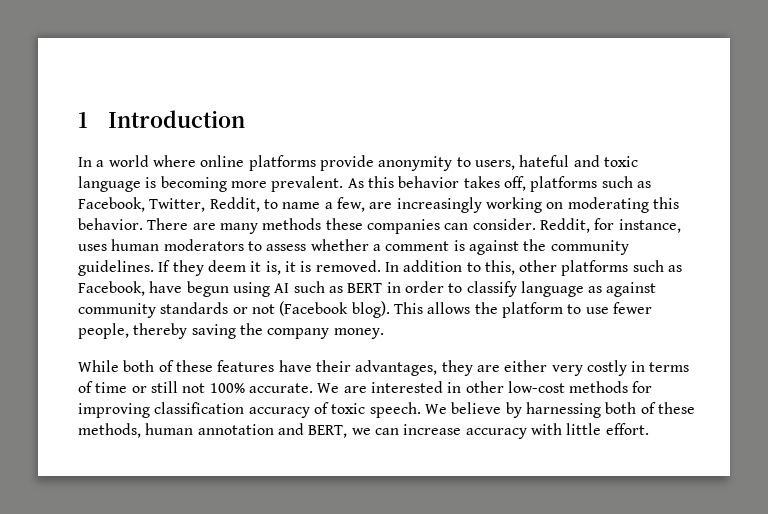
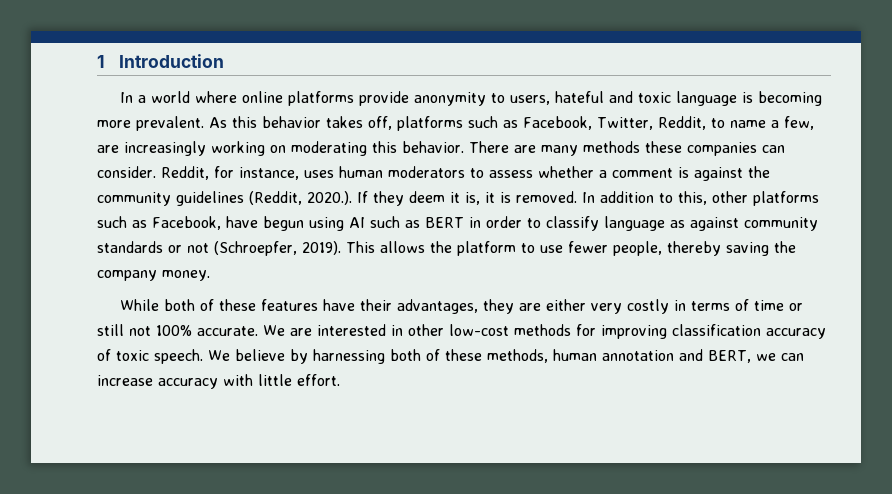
- Reddit, for instance, uses human moderators to assess whether a comment is against the community guidelines. If they deem it is, it is removed.
+ Reddit, for instance, uses human moderators to assess whether a comment is against the community guidelines (Reddit, 2020.). If they deem it is, it is removed.
- In addition to this, other platforms such as Facebook, have begun using AI such as BERT in order to classify language as against community standards or not (Facebook blog).
+ In addition to this, other platforms such as Facebook, have begun using AI such as BERT in order to classify language as against community standards or not (Schroepfer, 2019).

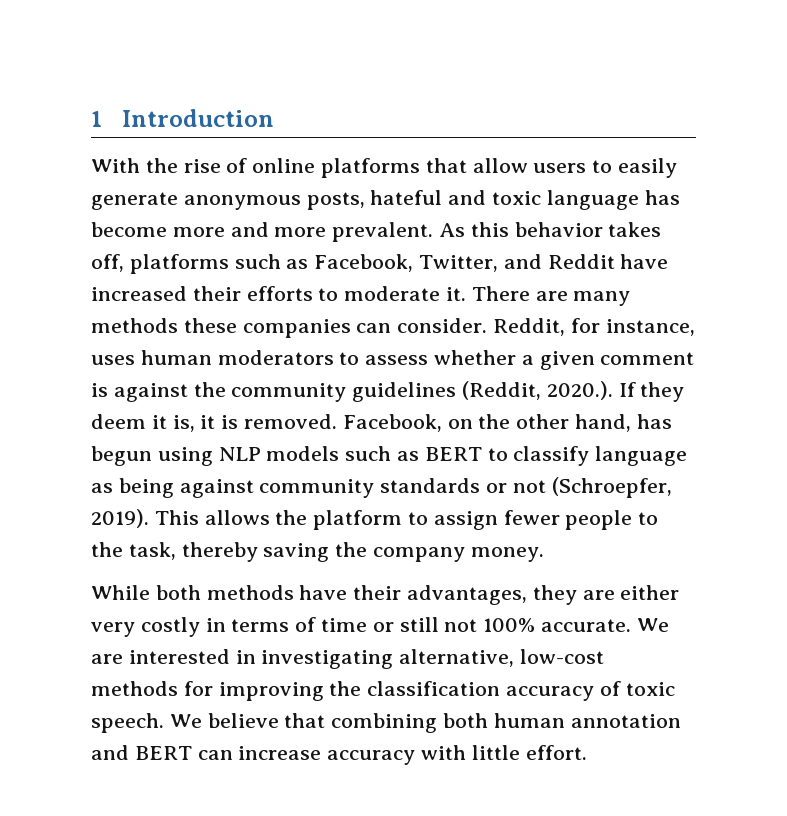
- In a world where online platforms provide anonymity to users, hateful and toxic language is becoming more prevalent.
+ With the rise of online platforms that allow users to easily generate anonymous posts, hateful and toxic language has become more and more prevalent.
- As this behavior takes off, platforms such as Facebook, Twitter, Reddit, to name a few, are increasingly working on moderating this behavior.
+ As this behavior takes off, platforms such as Facebook, Twitter, and Reddit have increased their efforts to moderate it.
- Reddit, for instance, uses human moderators to assess whether a comment is against the community guidelines (Reddit, 2020.). If they deem it is, it is removed.
+ Reddit, for instance, uses human moderators to assess whether a given comment is against the community guidelines (Reddit, 2020.). If they deem it is, it is removed.
- In addition to this, other platforms such as Facebook, have begun using AI such as BERT in order to classify language as against community standards or not (Schroepfer, 2019).
+ Facebook, on the other hand, has begun using NLP models such as BERT to classify language as being against community standards or not (Schroepfer, 2019).
- This allows the platform to use fewer people, thereby saving the company money.
+ This allows the platform to assign fewer people to the task, thereby saving the company money.
- While both of these features have their advantages, they are either very costly in terms of time or still not 100% accurate.
+ While both methods have their advantages, they are either very costly in terms of time or still not 100% accurate.
- We are interested in other low-cost methods for improving classification accuracy of toxic speech.
+ We are interested in investigating alternative, low-cost methods for improving the classification accuracy of toxic speech.
- We believe by harnessing both of these methods, human annotation and BERT, we can increase accuracy with little effort.
+ We believe that combining both human annotation and BERT can increase accuracy with little effort.

